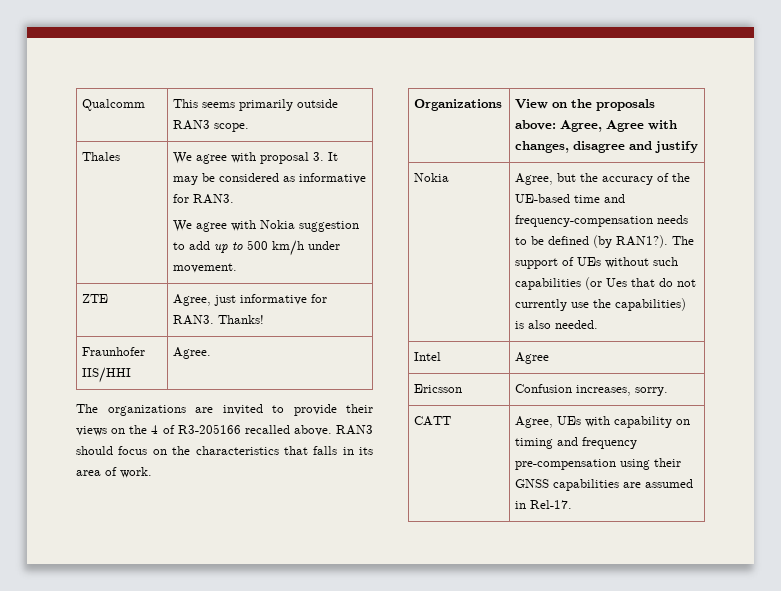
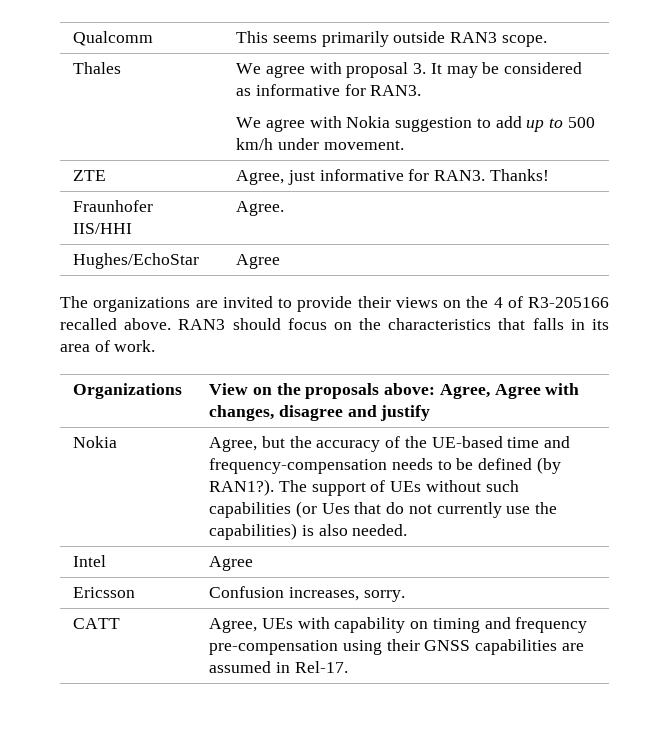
+ Hughes/EchoStar | Agree

